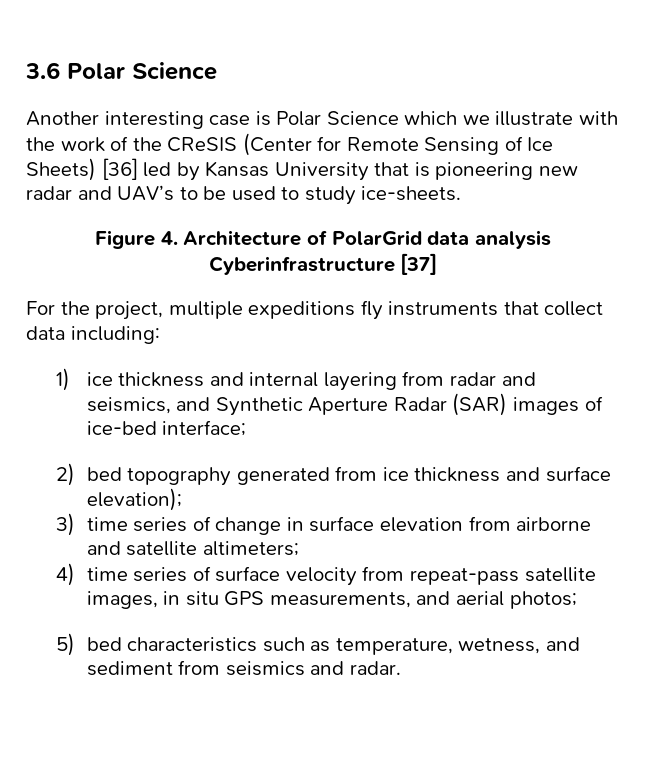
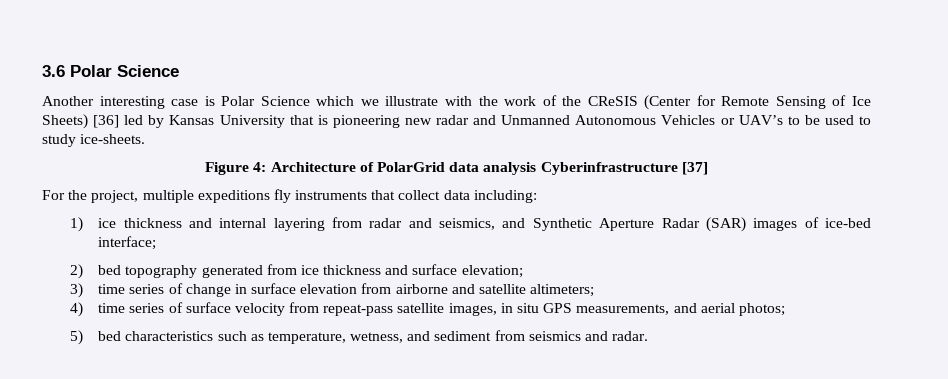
- Another interesting case is Polar Science which we illustrate with the work of the CReSIS (Center for Remote Sensing of Ice Sheets) [36] led by Kansas University that is pioneering new radar and UAV’s to be used to study ice-sheets.
+ Another interesting case is Polar Science which we illustrate with the work of the CReSIS (Center for Remote Sensing of Ice Sheets) [36] led by Kansas University that is pioneering new radar and Unmanned Autonomous Vehicles or UAV’s to be used to study ice-sheets.
- Figure 4. Architecture of PolarGrid data analysis Cyberinfrastructure [37]
+ Figure 4: Architecture of PolarGrid data analysis Cyberinfrastructure [37]
- 2) bed topography generated from ice thickness and surface elevation);
+ 2) bed topography generated from ice thickness and surface elevation;

